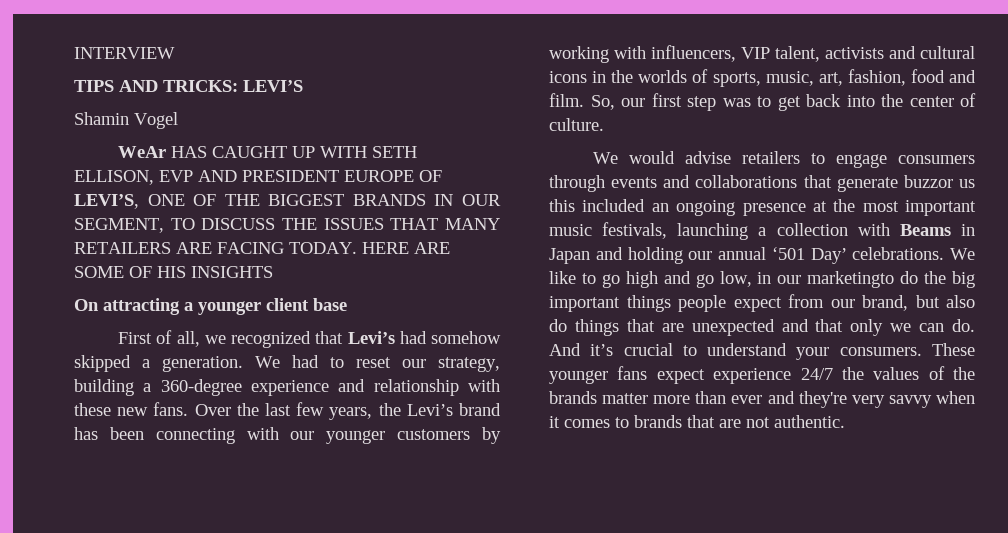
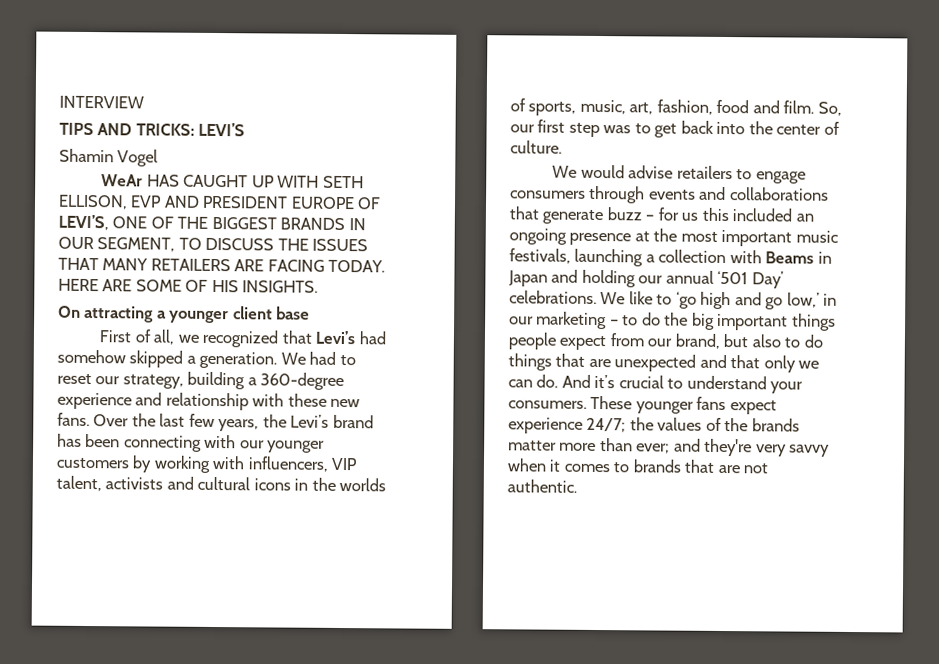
- HERE ARE SOME OF HIS INSIGHTS
+ HERE ARE SOME OF HIS INSIGHTS.
- We would advise retailers to engage consumers through events and collaborations that generate buzzor us this included an ongoing presence at the most important music festivals, launching a collection with Beams in Japan and holding our annual ‘501 Day’ celebrations.
+ We would advise retailers to engage consumers through events and collaborations that generate buzz – for us this included an ongoing presence at the most important music festivals, launching a collection with Beams in Japan and holding our annual ‘501 Day’ celebrations.
- We like to go high and go low, in our marketingto do the big important things people expect from our brand, but also do things that are unexpected and that only we can do.
+ We like to ‘go high and go low,’ in our marketing – to do the big important things people expect from our brand, but also to do things that are unexpected and that only we can do.
- These younger fans expect experience 24/7 the values of the brands matter more than ever and they're very savvy when it comes to brands that are not authentic.
+ These younger fans expect experience 24/7; the values of the brands matter more than ever; and they're very savvy when it comes to brands that are not authentic.

